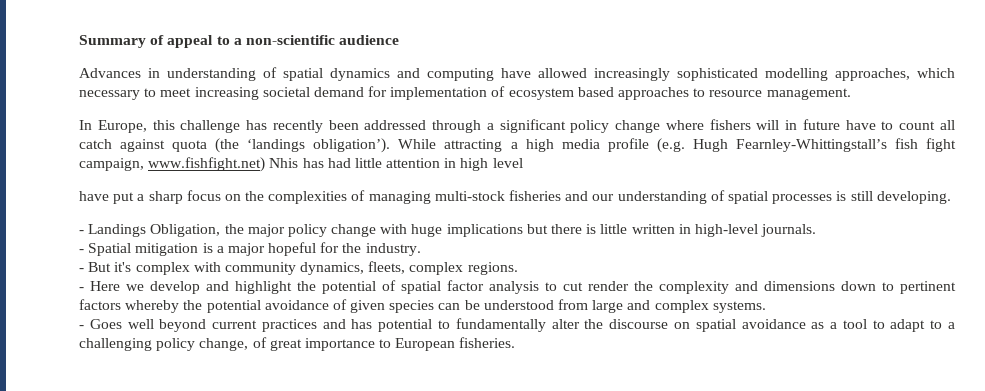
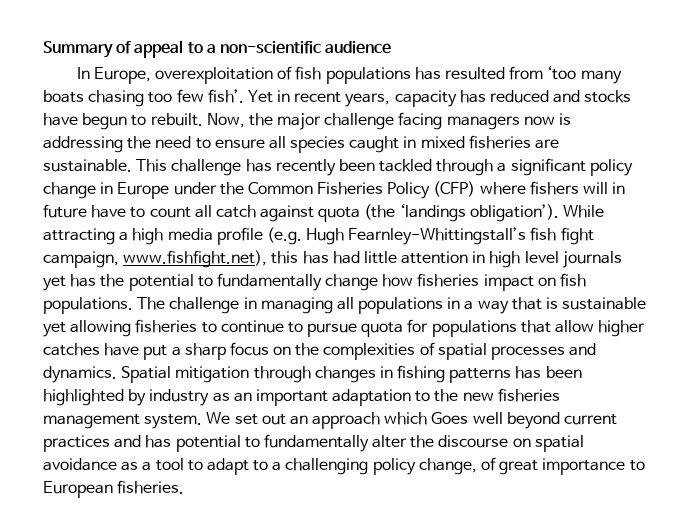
- Advances in understanding of spatial dynamics and computing have allowed increasingly sophisticated modelling approaches, which necessary to meet increasing societal demand for implementation of ecosystem based approaches to resource management.
- In Europe, this challenge has recently been addressed through a significant policy change where fishers will in future have to count all catch against quota (the ‘landings obligation’).
+ In Europe, overexploitation of fish populations has resulted from ‘too many boats chasing too few fish’. Yet in recent years, capacity has reduced and stocks have begun to rebuilt. Now, the major challenge facing managers now is addressing the need to ensure all species caught in mixed fisheries are sustainable. This challenge has recently been tackled through a significant policy change in Europe under the Common Fisheries Policy (CFP) where fishers will in future have to count all catch against quota (the ‘landings obligation’).
- While attracting a high media profile (e.g. Hugh Fearnley-Whittingstall’s fish fight campaign, www.fishfight.net) Nhis has had little attention in high level
- have put a sharp focus on the complexities of managing multi-stock fisheries and our understanding of spatial processes is still developing.
- - Landings Obligation, the major policy change with huge implications but there is little written in high-level journals.
- - Spatial mitigation is a major hopeful for the industry.
- - But it's complex with community dynamics, fleets, complex regions.
- - Here we develop and highlight the potential of spatial factor analysis to cut render the complexity and dimensions down to pertinent factors whereby the potential avoidance of given species can be understood from large and complex systems.
- - Goes well beyond current practices and has potential to fundamentally alter the discourse on spatial avoidance as a tool to adapt to a challenging policy change, of great importance to European fisheries.
+ While attracting a high media profile (e.g. Hugh Fearnley-Whittingstall’s fish fight campaign, www.fishfight.net), this has had little attention in high level journals yet has the potential to fundamentally change how fisheries impact on fish populations. The challenge in managing all populations in a way that is sustainable yet allowing fisheries to continue to pursue quota for populations that allow higher catches have put a sharp focus on the complexities of spatial processes and dynamics. Spatial mitigation through changes in fishing patterns has been highlighted by industry as an important adaptation to the new fisheries management system. We set out an approach which Goes well beyond current practices and has potential to fundamentally alter the discourse on spatial avoidance as a tool to adapt to a challenging policy change, of great importance to European fisheries.

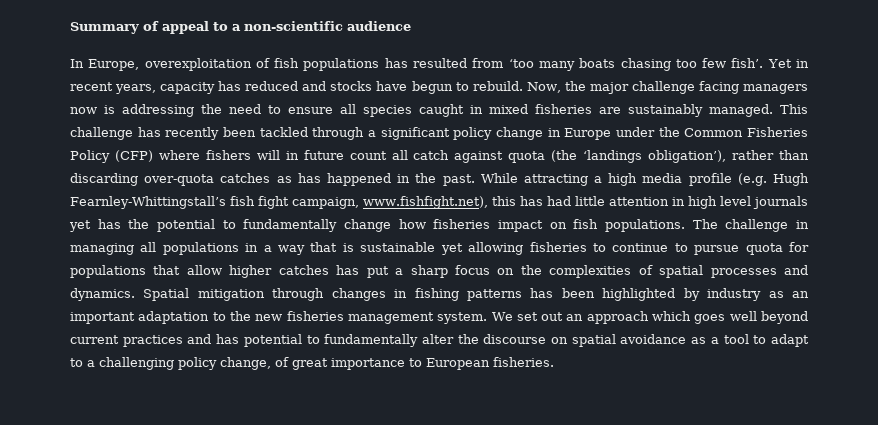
- Yet in recent years, capacity has reduced and stocks have begun to rebuilt.
+ Yet in recent years, capacity has reduced and stocks have begun to rebuild.
- Now, the major challenge facing managers now is addressing the need to ensure all species caught in mixed fisheries are sustainable.
+ Now, the major challenge facing managers now is addressing the need to ensure all species caught in mixed fisheries are sustainably managed.
- This challenge has recently been tackled through a significant policy change in Europe under the Common Fisheries Policy (CFP) where fishers will in future have to count all catch against quota (the ‘landings obligation’).
+ This challenge has recently been tackled through a significant policy change in Europe under the Common Fisheries Policy (CFP) where fishers will in future count all catch against quota (the ‘landings obligation’), rather than discarding over-quota catches as has happened in the past.
- The challenge in managing all populations in a way that is sustainable yet allowing fisheries to continue to pursue quota for populations that allow higher catches have put a sharp focus on the complexities of spatial processes and dynamics.
+ The challenge in managing all populations in a way that is sustainable yet allowing fisheries to continue to pursue quota for populations that allow higher catches has put a sharp focus on the complexities of spatial processes and dynamics.
- We set out an approach which Goes well beyond current practices and has potential to fundamentally alter the discourse on spatial avoidance as a tool to adapt to a challenging policy change, of great importance to European fisheries.
+ We set out an approach which goes well beyond current practices and has potential to fundamentally alter the discourse on spatial avoidance as a tool to adapt to a challenging policy change, of great importance to European fisheries.

